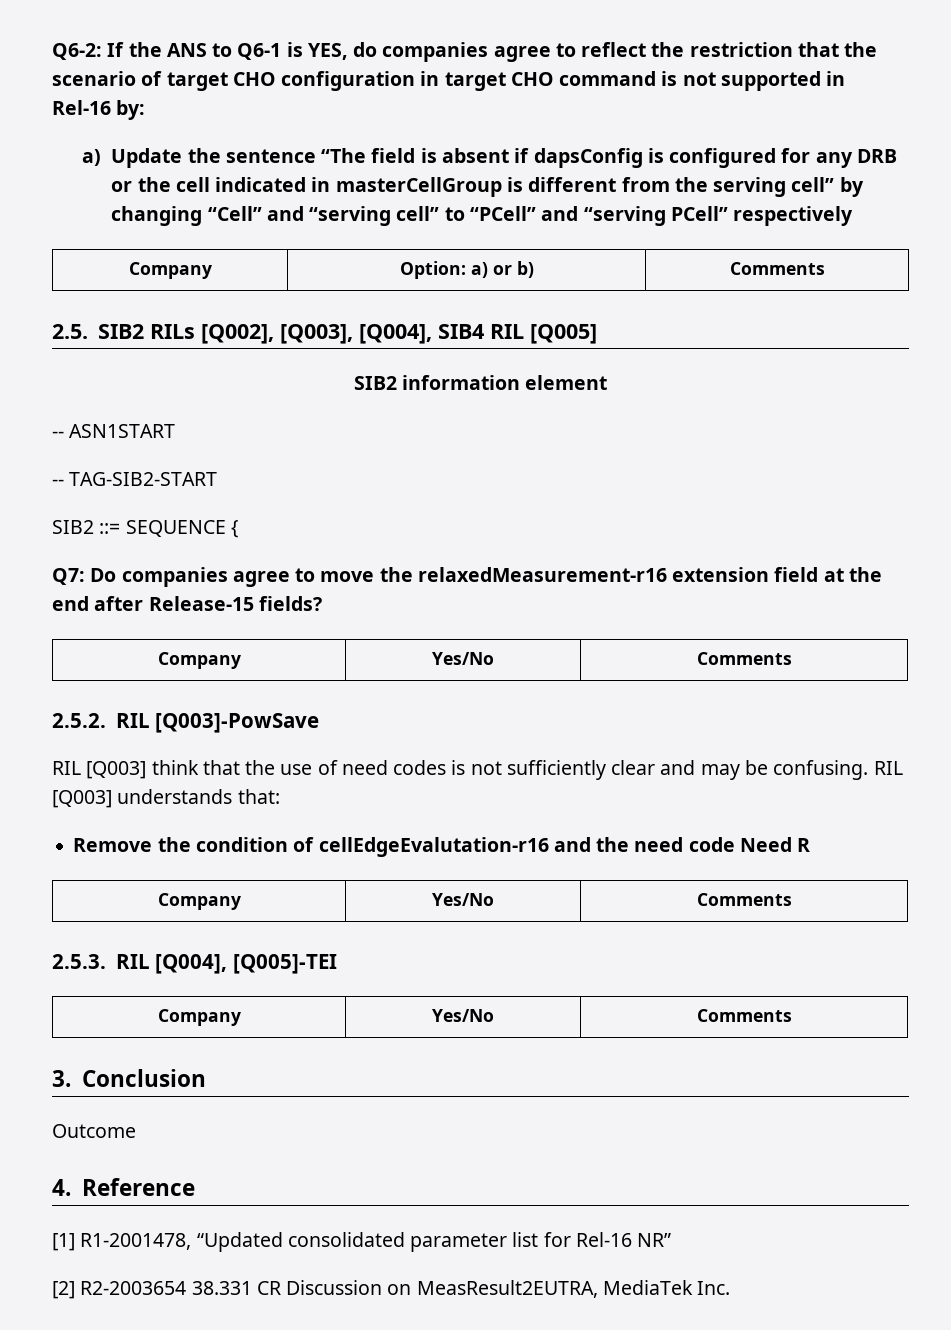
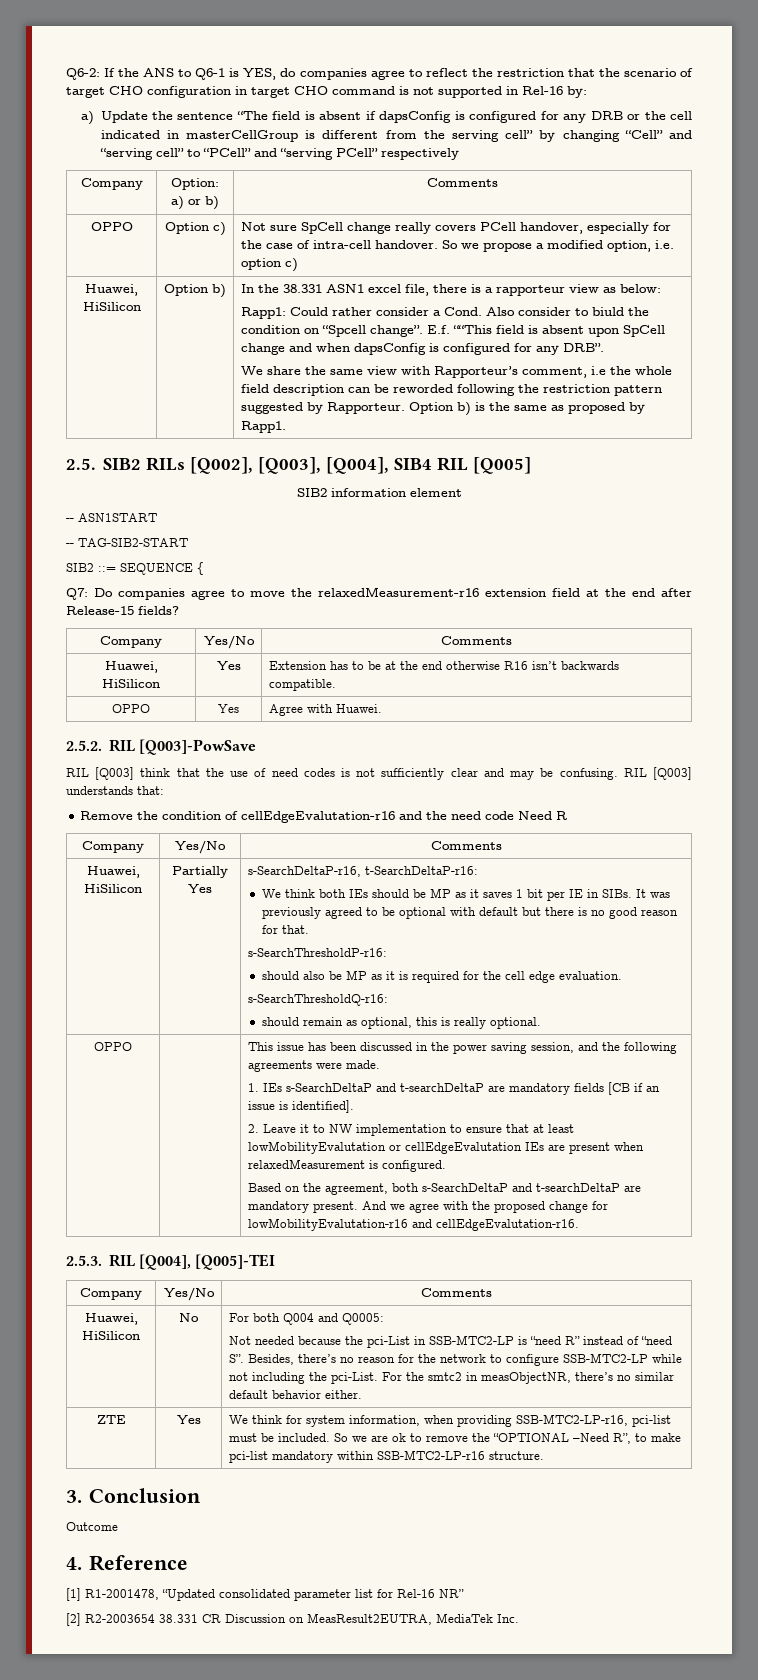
+ OPPO | Option c) | Not sure SpCell change really covers PCell handover, especially for the case of intra-cell handover. So we propose a modified option, i.e. option c)
+ Huawei, HiSilicon | Option b) | In the 38.331 ASN1 excel file, there is a rapporteur view as below:
+ Rapp1: Could rather consider a Cond. Also consider to biuld the condition on “Spcell change”. E.f. ““This field is absent upon SpCell change and when dapsConfig is configured for any DRB”.
+ We share the same view with Rapporteur’s comment, i.e the whole field description can be reworded following the restriction pattern suggested by Rapporteur. Option b) is the same as proposed by Rapp1.
+ Huawei, HiSilicon | Yes | Extension has to be at the end otherwise R16 isn’t backwards compatible.
+ OPPO | Yes | Agree with Huawei.
+ Huawei, HiSilicon | Partially Yes | s-SearchDeltaP-r16, t-SearchDeltaP-r16:
+ We think both IEs should be MP as it saves 1 bit per IE in SIBs. It was previously agreed to be optional with default but there is no good reason for that.
+ s-SearchThresholdP-r16:
+ should also be MP as it is required for the cell edge evaluation.
+ s-SearchThresholdQ-r16:
+ should remain as optional, this is really optional.
+ OPPO | | This issue has been discussed in the power saving session, and the following agreements were made.
+ 1. IEs s-SearchDeltaP and t-searchDeltaP are mandatory fields [CB if an issue is identified].
+ 2. Leave it to NW implementation to ensure that at least lowMobilityEvalutation or cellEdgeEvalutation IEs are present when relaxedMeasurement is configured.
+ Based on the agreement, both s-SearchDeltaP and t-searchDeltaP are mandatory present. And we agree with the proposed change for lowMobilityEvalutation-r16 and cellEdgeEvalutation-r16.
+ Huawei, HiSilicon | No | For both Q004 and Q0005:
+ Not needed because the pci-List in SSB-MTC2-LP is “need R” instead of “need S”. Besides, there’s no reason for the network to configure SSB-MTC2-LP while not including the pci-List. For the smtc2 in measObjectNR, there’s no similar default behavior either.
+ ZTE | Yes | We think for system information, when providing SSB-MTC2-LP-r16, pci-list must be included. So we are ok to remove the “OPTIONAL –Need R”, to make pci-list mandatory within SSB-MTC2-LP-r16 structure.

